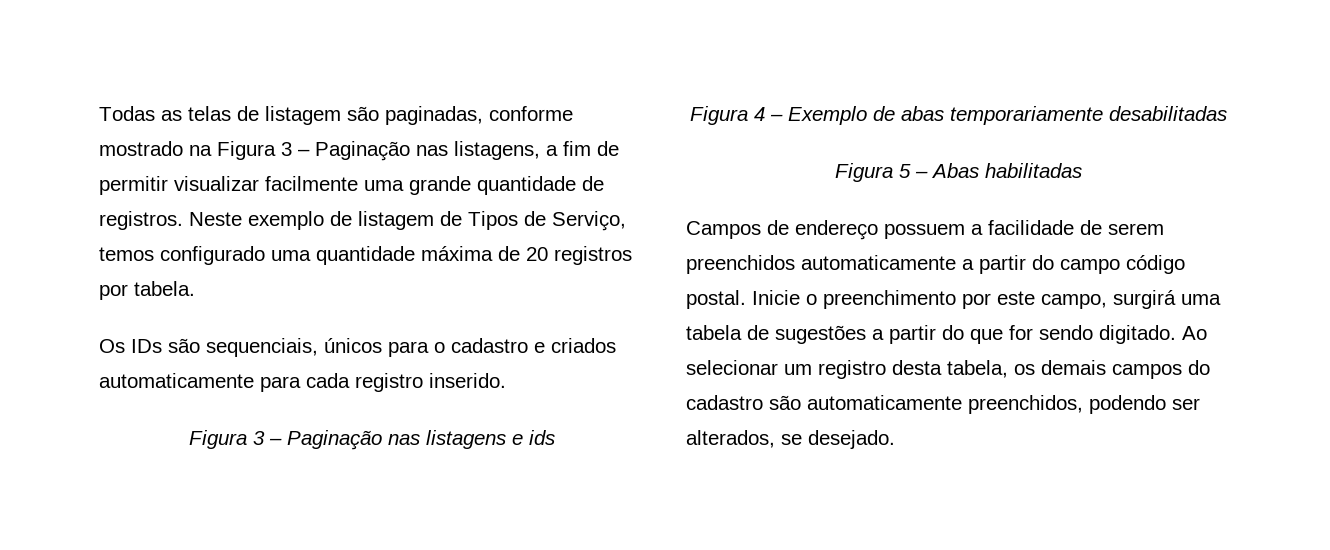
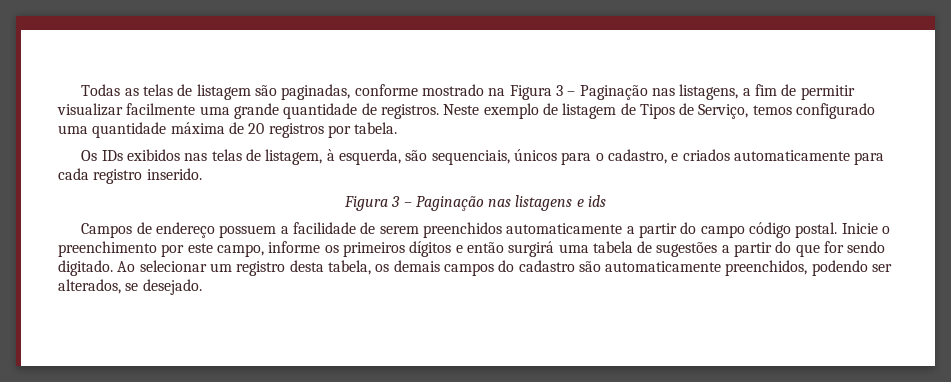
- Os IDs são sequenciais, únicos para o cadastro e criados automaticamente para cada registro inserido.
+ Os IDs exibidos nas telas de listagem, à esquerda, são sequenciais, únicos para o cadastro, e criados automaticamente para cada registro inserido.
- Figura 4 – Exemplo de abas temporariamente desabilitadas
- Figura 5 – Abas habilitadas
- Inicie o preenchimento por este campo, surgirá uma tabela de sugestões a partir do que for sendo digitado.
+ Inicie o preenchimento por este campo, informe os primeiros dígitos e então surgirá uma tabela de sugestões a partir do que for sendo digitado.

